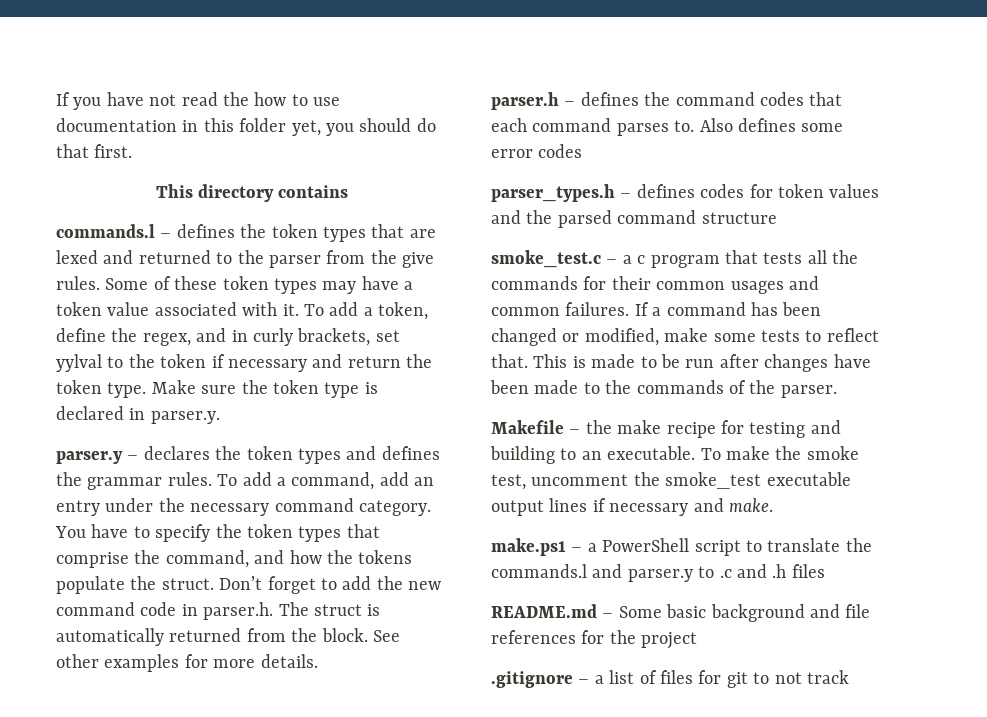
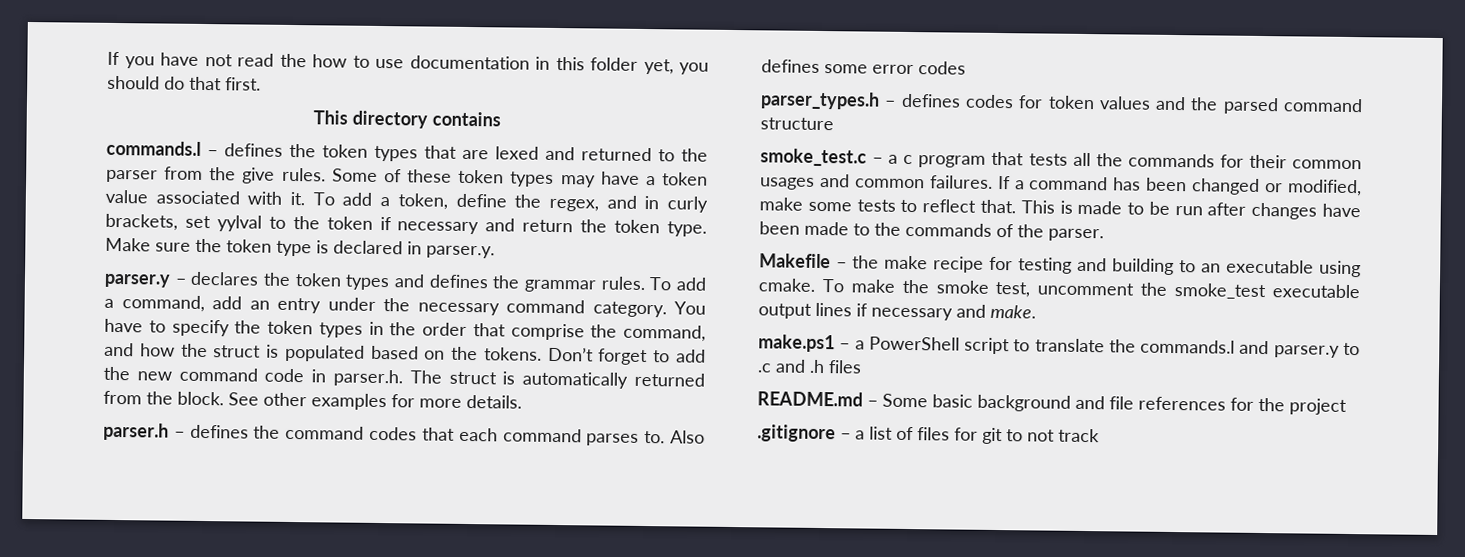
- You have to specify the token types that comprise the command, and how the tokens populate the struct.
+ You have to specify the token types in the order that comprise the command, and how the struct is populated based on the tokens.
- Makefile – the make recipe for testing and building to an executable.
+ Makefile – the make recipe for testing and building to an executable using cmake.

